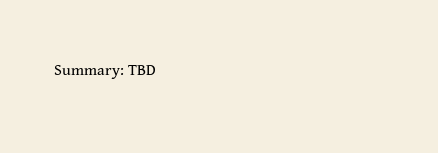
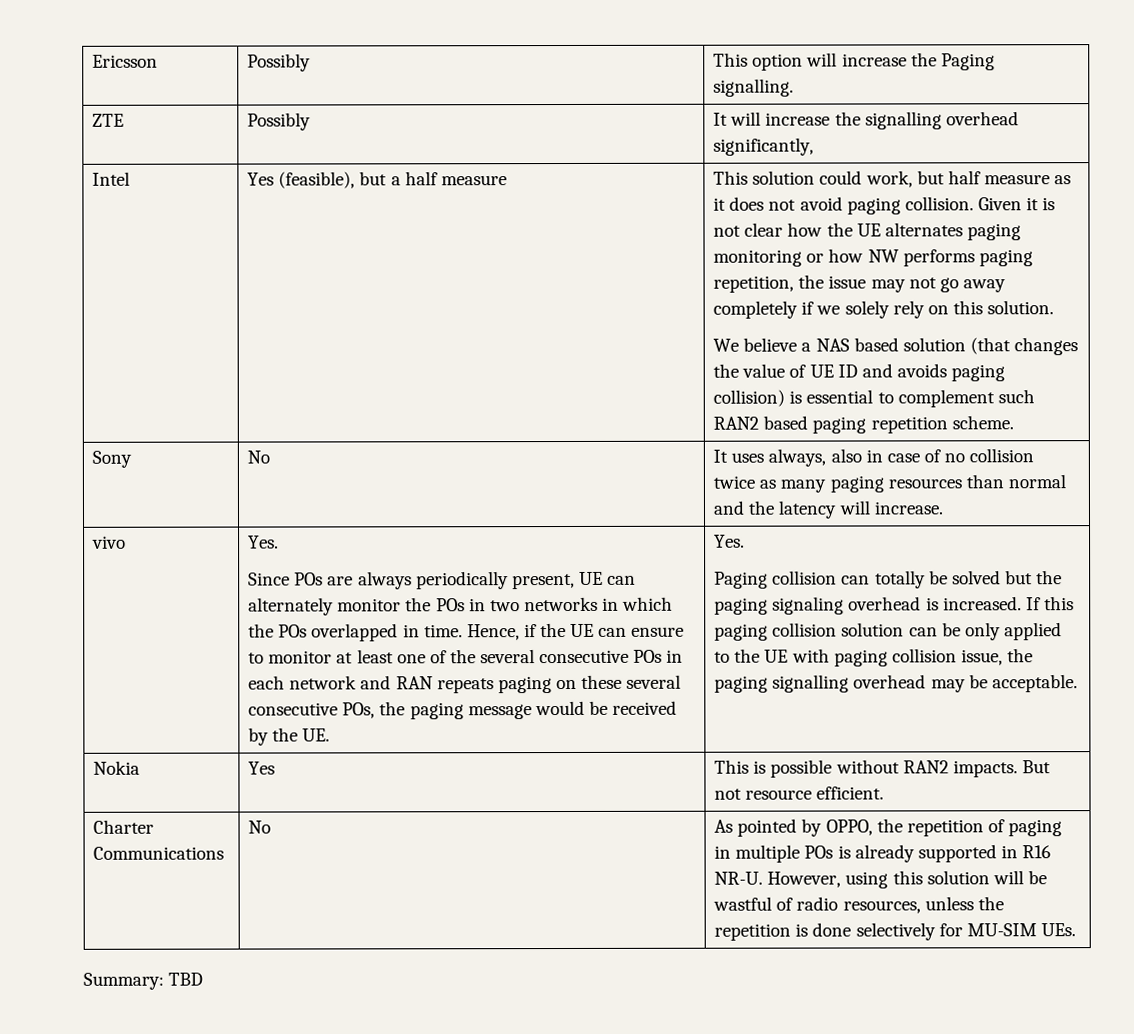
+ Ericsson | Possibly | This option will increase the Paging signalling.
+ ZTE | Possibly | It will increase the signalling overhead significantly,
+ Intel | Yes (feasible), but a half measure | This solution could work, but half measure as it does not avoid paging collision. Given it is not clear how the UE alternates paging monitoring or how NW performs paging repetition, the issue may not go away completely if we solely rely on this solution.
+ We believe a NAS based solution (that changes the value of UE ID and avoids paging collision) is essential to complement such RAN2 based paging repetition scheme.
+ Sony | No | It uses always, also in case of no collision twice as many paging resources than normal and the latency will increase.
+ vivo | Yes.
+ Since POs are always periodically present, UE can alternately monitor the POs in two networks in which the POs overlapped in time. Hence, if the UE can ensure to monitor at least one of the several consecutive POs in each network and RAN repeats paging on these several consecutive POs, the paging message would be received by the UE. | Yes.
+ Paging collision can totally be solved but the paging signaling overhead is increased. If this paging collision solution can be only applied to the UE with paging collision issue, the paging signalling overhead may be acceptable.
+ Nokia | Yes | This is possible without RAN2 impacts. But not resource efficient.
+ Charter Communications | No | As pointed by OPPO, the repetition of paging in multiple POs is already supported in R16 NR-U. However, using this solution will be wastful of radio resources, unless the repetition is done selectively for MU-SIM UEs.

